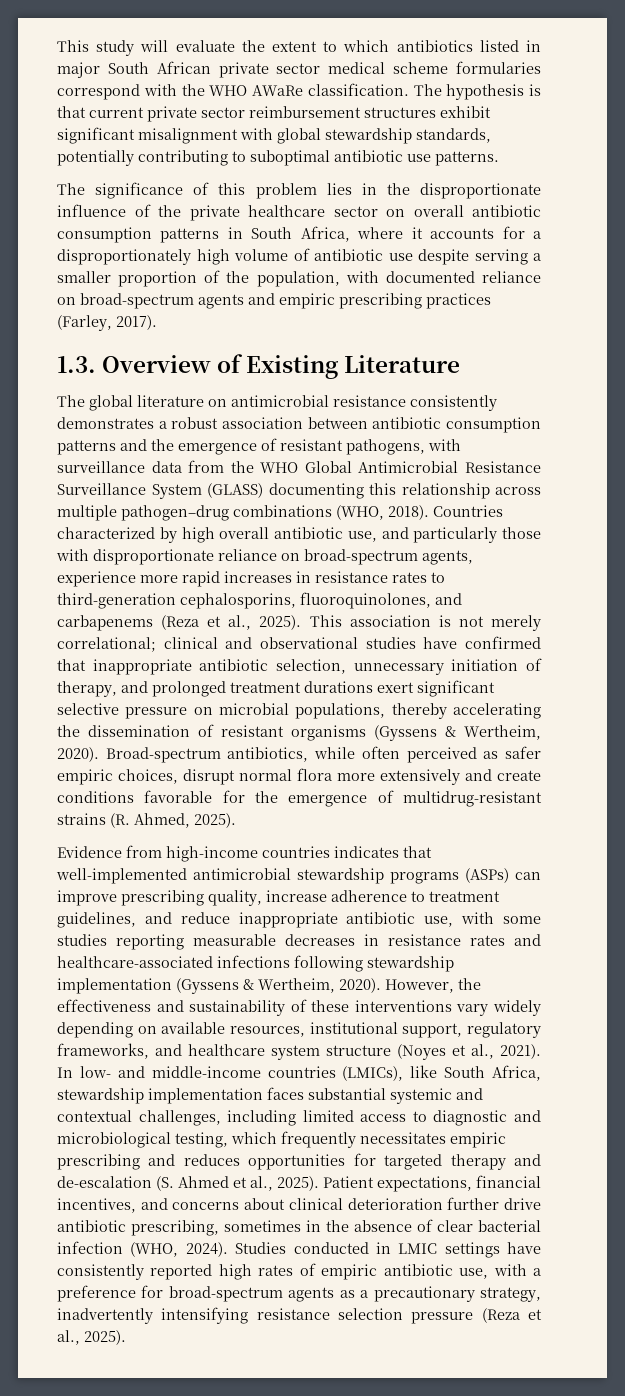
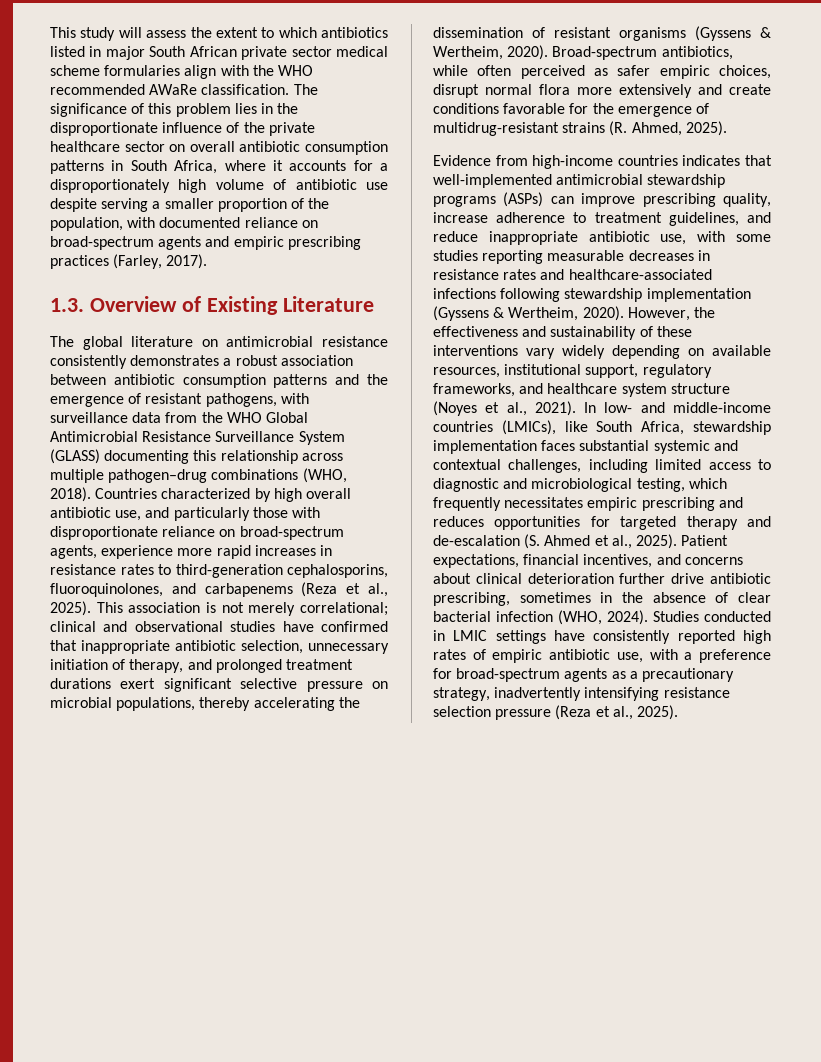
- This study will evaluate the extent to which antibiotics listed in major South African private sector medical scheme formularies correspond with the WHO AWaRe classification.
+ This study will assess the extent to which antibiotics listed in major South African private sector medical scheme formularies align with the WHO recommended AWaRe classification.
- The hypothesis is that current private sector reimbursement structures exhibit significant misalignment with global stewardship standards, potentially contributing to suboptimal antibiotic use patterns.

